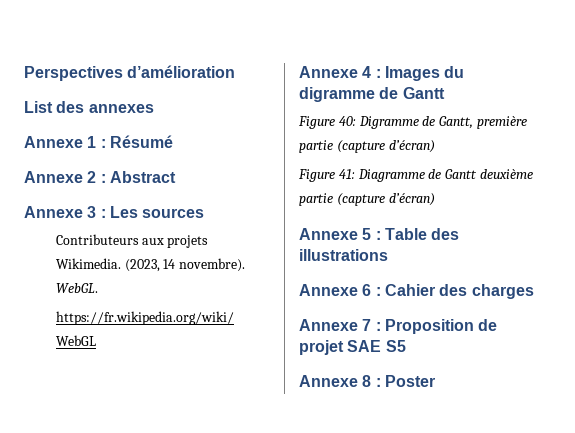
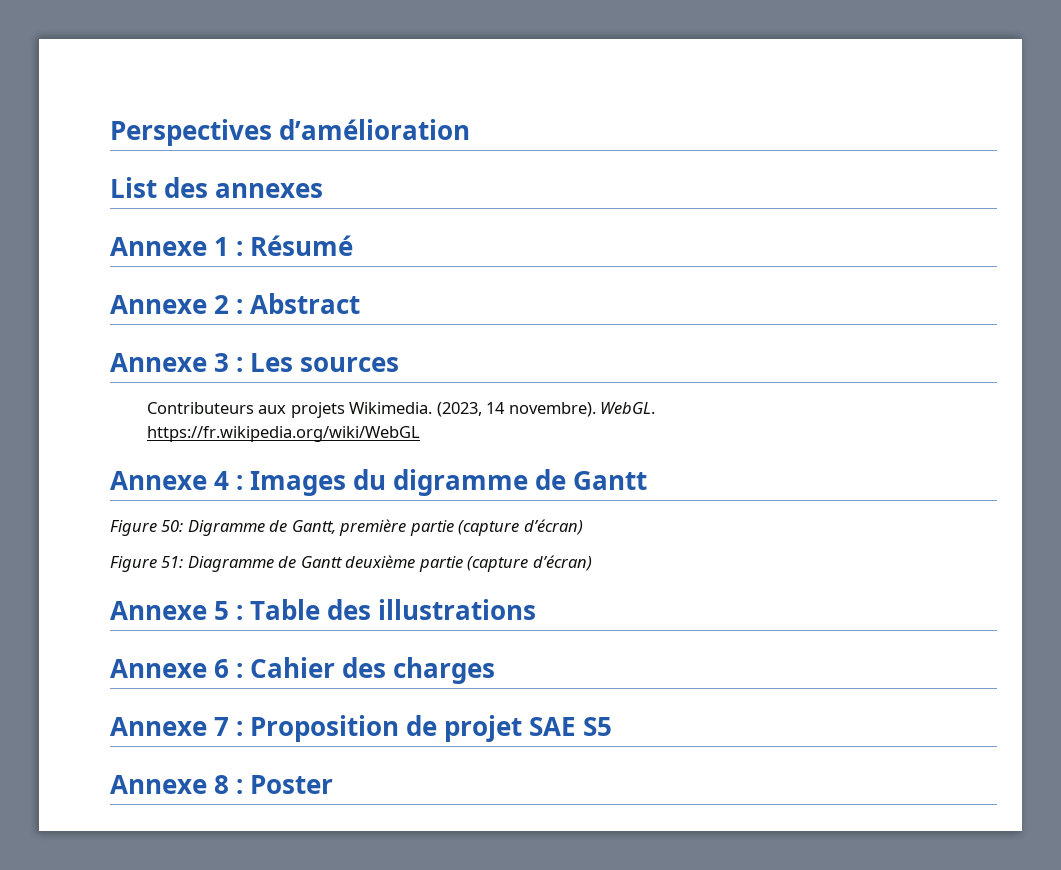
- Figure 40: Digramme de Gantt, première partie (capture d’écran)
+ Figure 50: Digramme de Gantt, première partie (capture d’écran)
- Figure 41: Diagramme de Gantt deuxième partie (capture d’écran)
+ Figure 51: Diagramme de Gantt deuxième partie (capture d’écran)

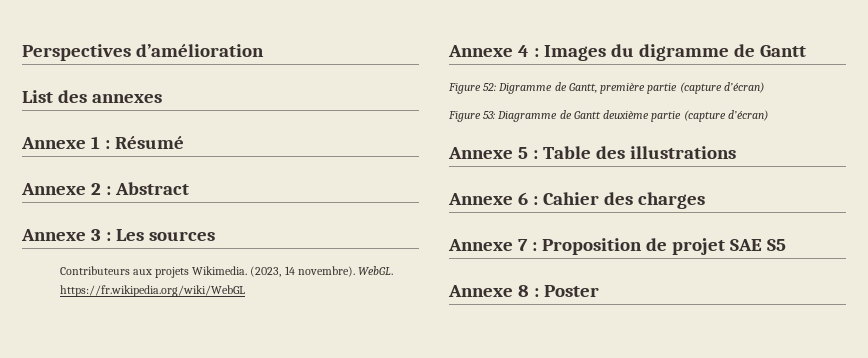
- Figure 50: Digramme de Gantt, première partie (capture d’écran)
+ Figure 52: Digramme de Gantt, première partie (capture d’écran)
- Figure 51: Diagramme de Gantt deuxième partie (capture d’écran)
+ Figure 53: Diagramme de Gantt deuxième partie (capture d’écran)

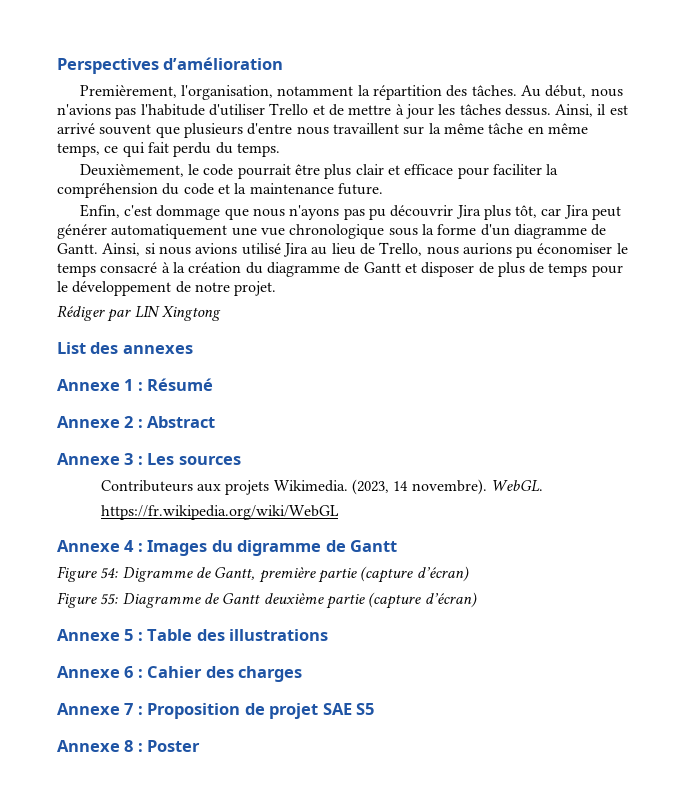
+ Premièrement, l'organisation, notamment la répartition des tâches. Au début, nous n'avions pas l'habitude d'utiliser Trello et de mettre à jour les tâches dessus. Ainsi, il est arrivé souvent que plusieurs d'entre nous travaillent sur la même tâche en même temps, ce qui fait perdu du temps.
+ Deuxièmement, le code pourrait être plus clair et efficace pour faciliter la compréhension du code et la maintenance future.
+ Enfin, c'est dommage que nous n'ayons pas pu découvrir Jira plus tôt, car Jira peut générer automatiquement une vue chronologique sous la forme d'un diagramme de Gantt. Ainsi, si nous avions utilisé Jira au lieu de Trello, nous aurions pu économiser le temps consacré à la création du diagramme de Gantt et disposer de plus de temps pour le développement de notre projet.
+ Rédiger par LIN Xingtong
- Figure 52: Digramme de Gantt, première partie (capture d’écran)
+ Figure 54: Digramme de Gantt, première partie (capture d’écran)
- Figure 53: Diagramme de Gantt deuxième partie (capture d’écran)
+ Figure 55: Diagramme de Gantt deuxième partie (capture d’écran)

